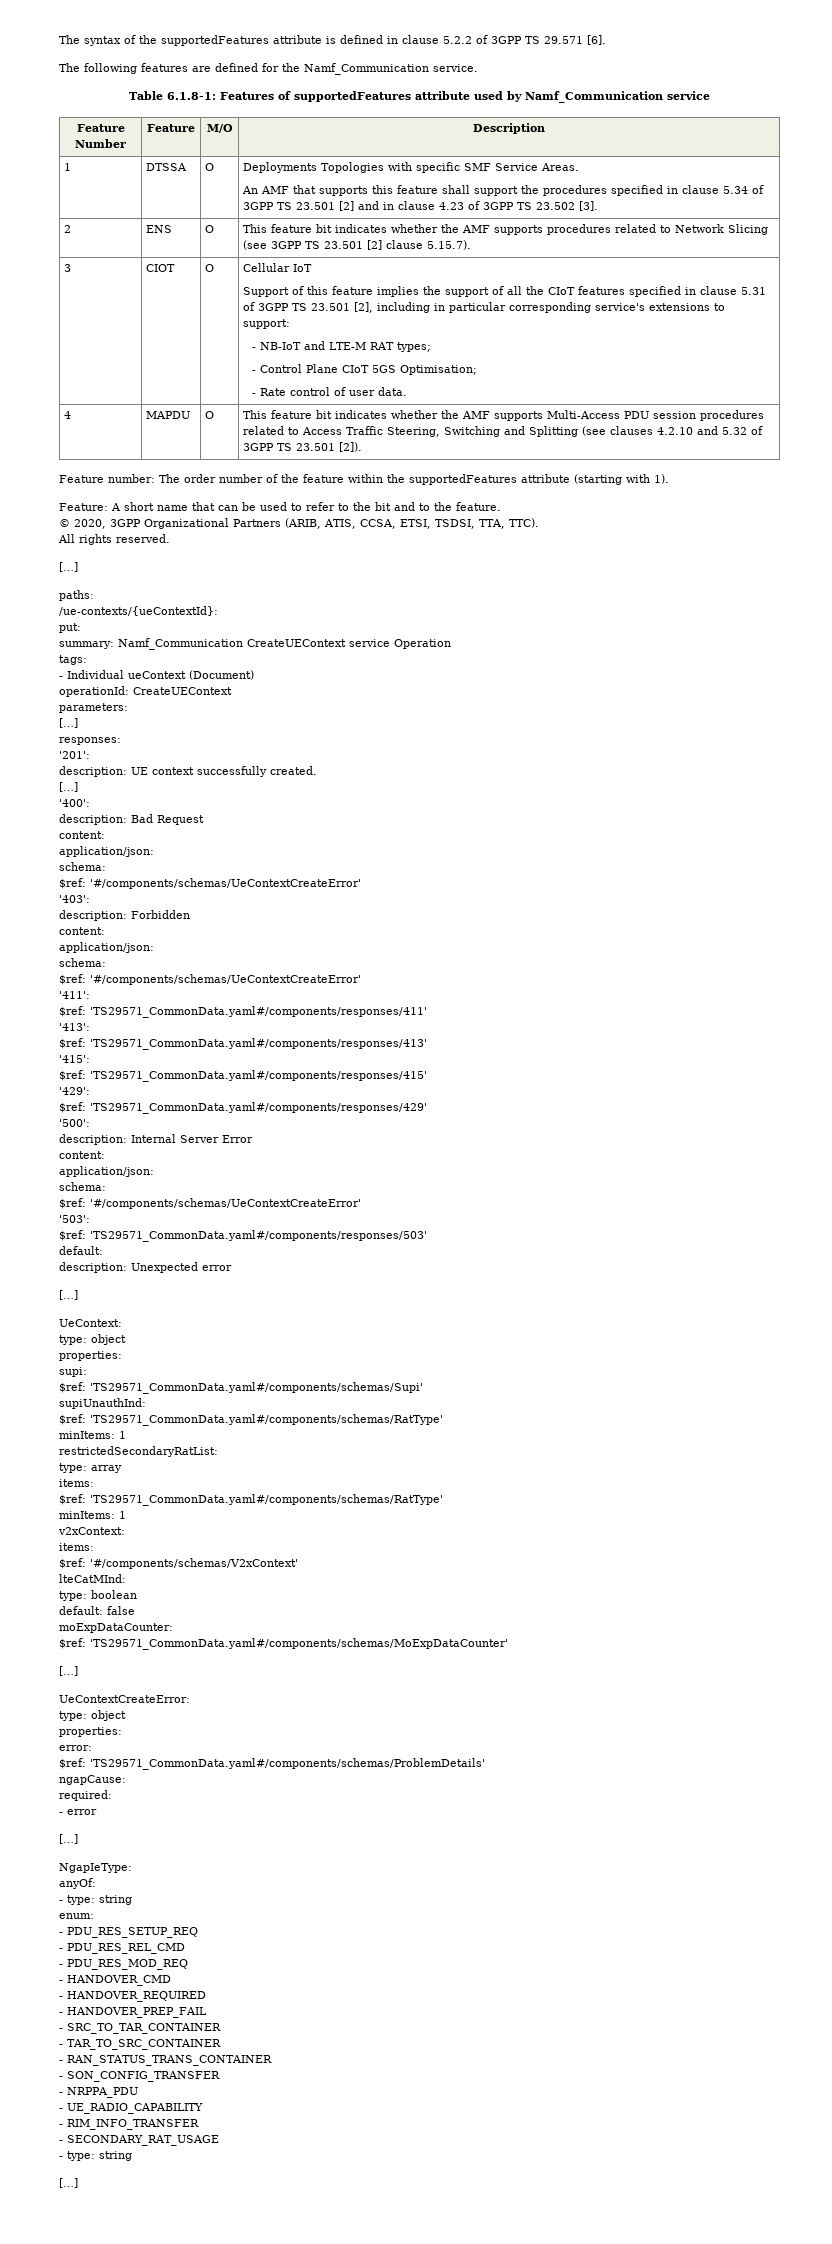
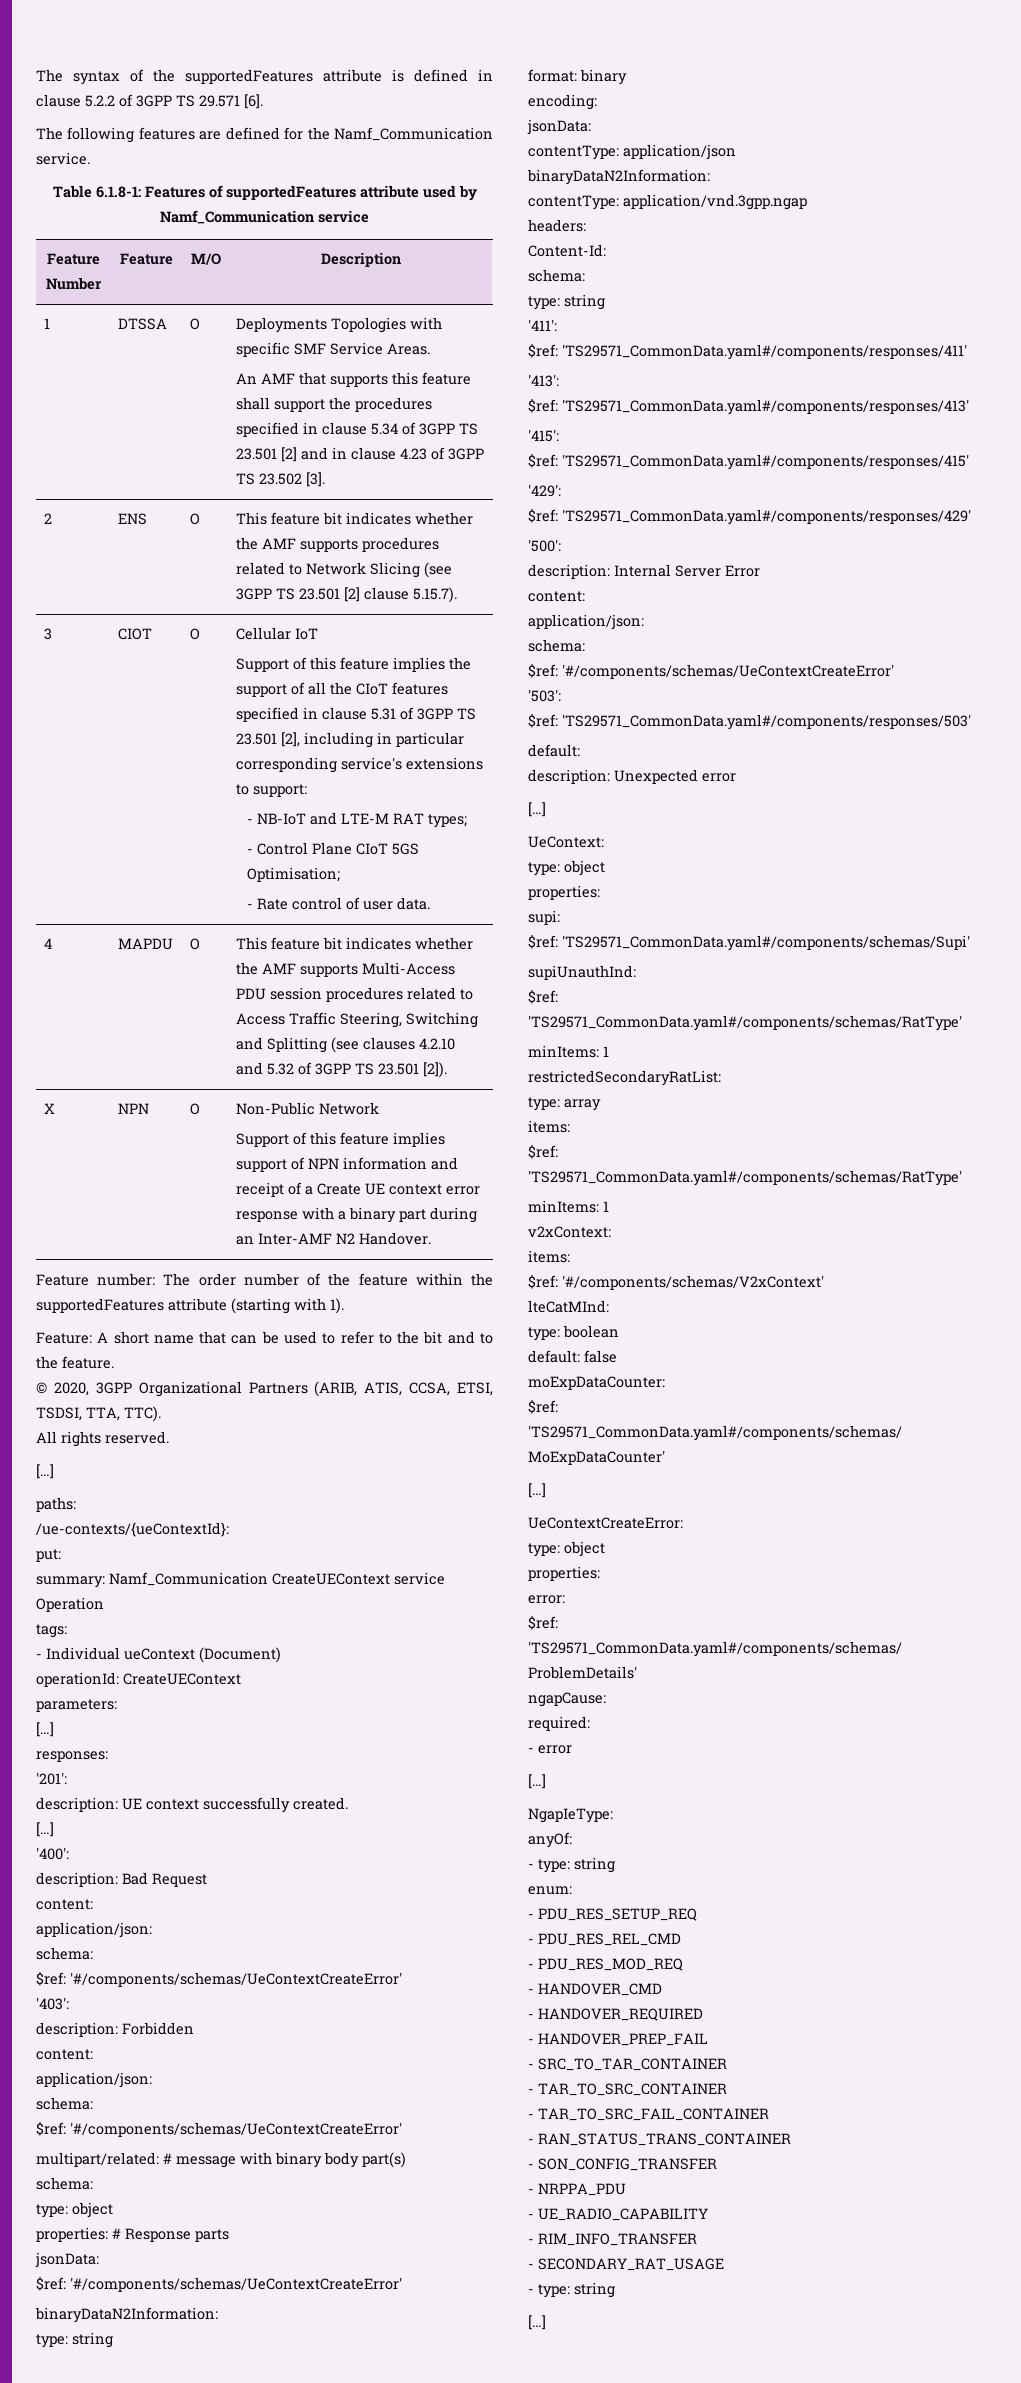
+ X | NPN | O | Non-Public Network
+ Support of this feature implies support of NPN information and receipt of a Create UE context error response with a binary part during an Inter-AMF N2 Handover.
+ multipart/related: # message with binary body part(s)
+ schema:
+ type: object
+ properties: # Response parts
+ jsonData:
+ $ref: '#/components/schemas/UeContextCreateError'
+ binaryDataN2Information:
+ type: string
+ format: binary
+ encoding:
+ jsonData:
+ contentType: application/json
+ binaryDataN2Information:
+ contentType: application/vnd.3gpp.ngap
+ headers:
+ Content-Id:
+ schema:
+ type: string
+ - TAR_TO_SRC_FAIL_CONTAINER

